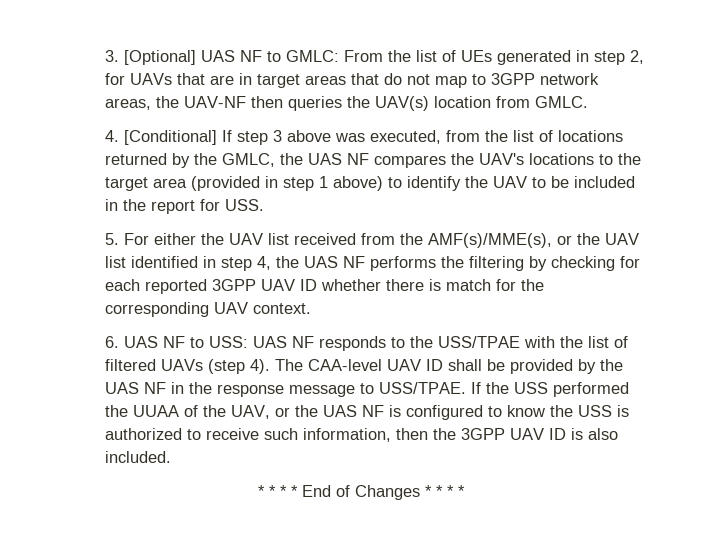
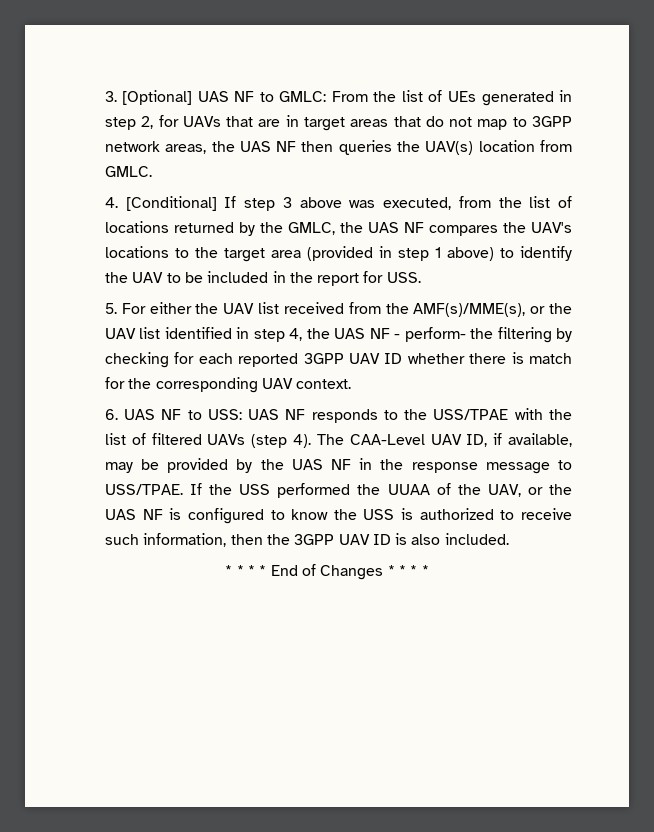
- 3. [Optional] UAS NF to GMLC: From the list of UEs generated in step 2, for UAVs that are in target areas that do not map to 3GPP network areas, the UAV-NF then queries the UAV(s) location from GMLC.
+ 3. [Optional] UAS NF to GMLC: From the list of UEs generated in step 2, for UAVs that are in target areas that do not map to 3GPP network areas, the UAS NF then queries the UAV(s) location from GMLC.
- 5. For either the UAV list received from the AMF(s)/MME(s), or the UAV list identified in step 4, the UAS NF performs the filtering by checking for each reported 3GPP UAV ID whether there is match for the corresponding UAV context.
+ 5. For either the UAV list received from the AMF(s)/MME(s), or the UAV list identified in step 4, the UAS NF - perform- the filtering by checking for each reported 3GPP UAV ID whether there is match for the corresponding UAV context.
- The CAA-level UAV ID shall be provided by the UAS NF in the response message to USS/TPAE.
+ The CAA-Level UAV ID, if available, may be provided by the UAS NF in the response message to USS/TPAE.

